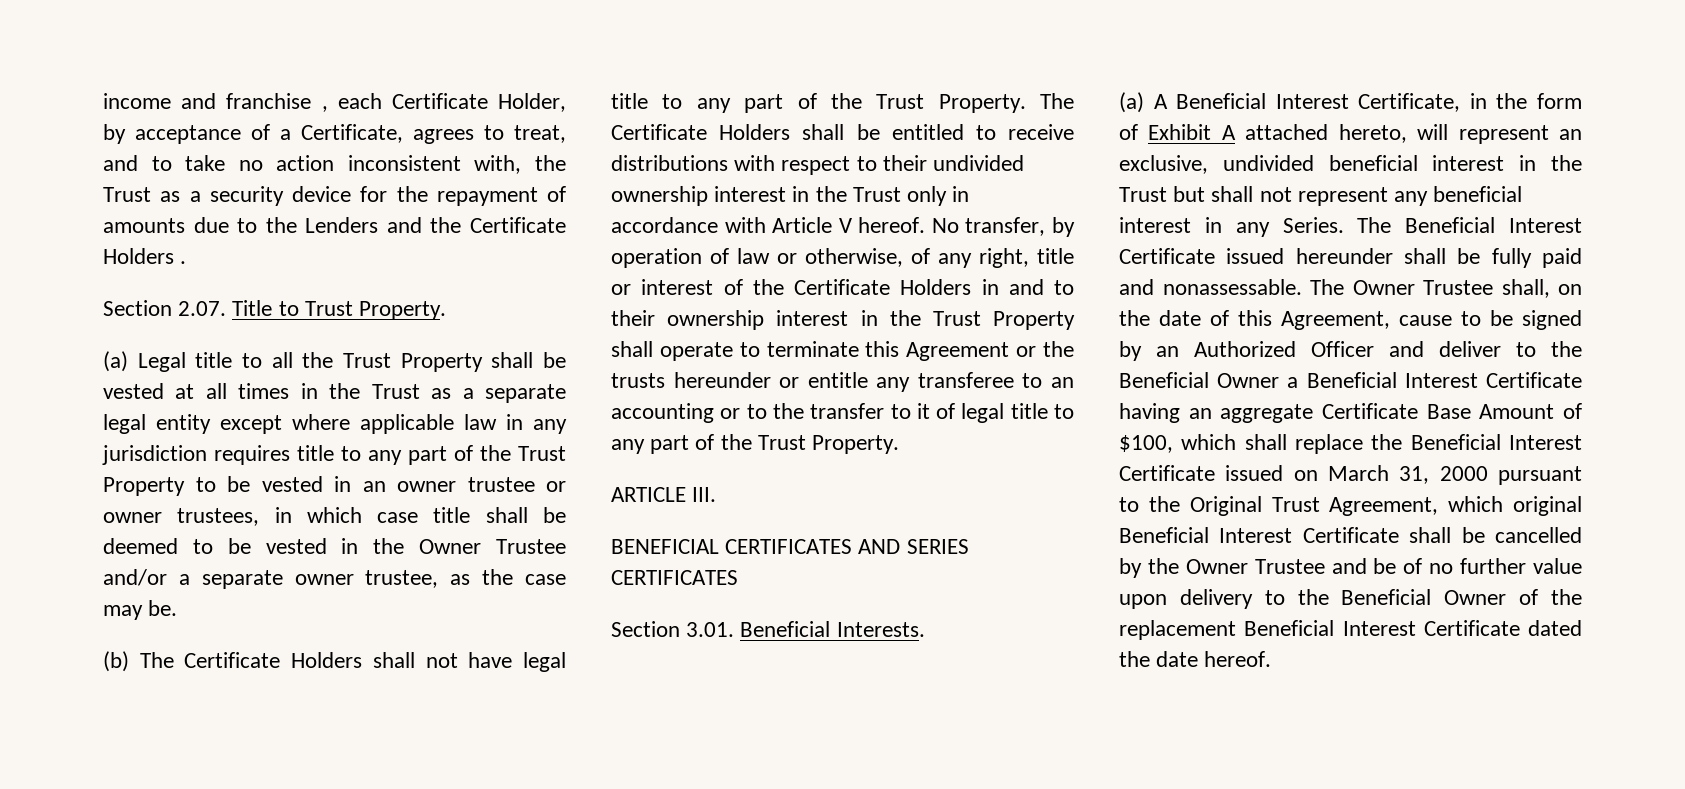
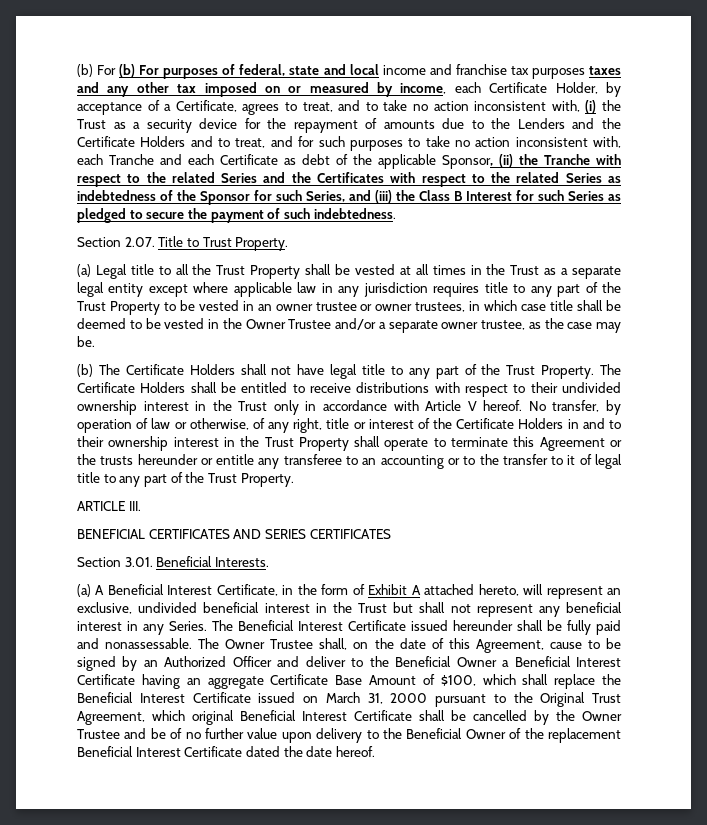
- income and franchise , each Certificate Holder, by acceptance of a Certificate, agrees to treat, and to take no action inconsistent with, the Trust as a security device for the repayment of amounts due to the Lenders and the Certificate Holders .
+ (b) For (b) For purposes of federal, state and local income and franchise tax purposes taxes and any other tax imposed on or measured by income, each Certificate Holder, by acceptance of a Certificate, agrees to treat, and to take no action inconsistent with, (i) the Trust as a security device for the repayment of amounts due to the Lenders and the Certificate Holders and to treat, and for such purposes to take no action inconsistent with, each Tranche and each Certificate as debt of the applicable Sponsor, (ii) the Tranche with respect to the related Series and the Certificates with respect to the related Series as indebtedness of the Sponsor for such Series, and (iii) the Class B Interest for such Series as pledged to secure the payment of such indebtedness.

